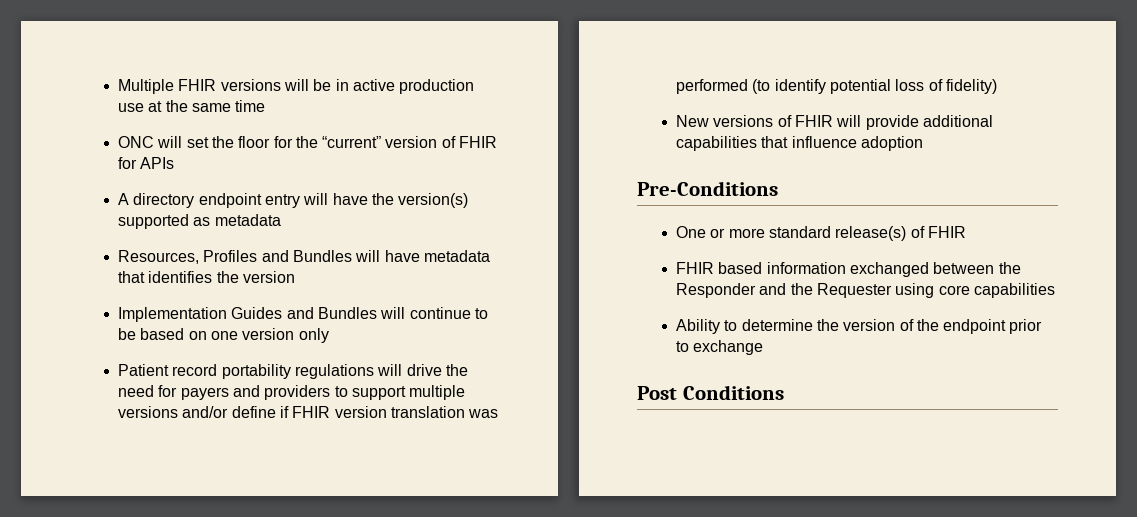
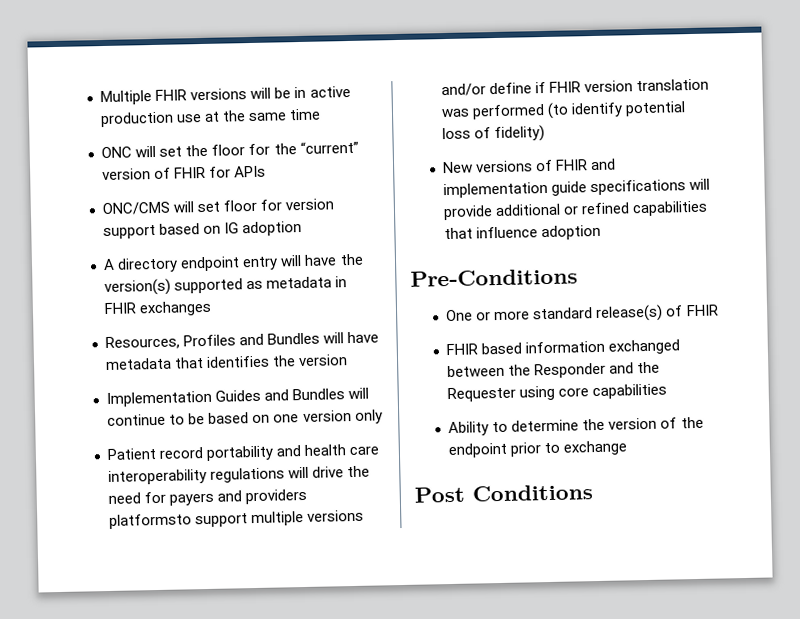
+ ONC/CMS will set floor for version support based on IG adoption
- A directory endpoint entry will have the version(s) supported as metadata
+ A directory endpoint entry will have the version(s) supported as metadata in FHIR exchanges
- Patient record portability regulations will drive the need for payers and providers to support multiple versions and/or define if FHIR version translation was performed (to identify potential loss of fidelity)
+ Patient record portability and health care interoperability regulations will drive the need for payers and providers platformsto support multiple versions and/or define if FHIR version translation was performed (to identify potential loss of fidelity)
- New versions of FHIR will provide additional capabilities that influence adoption
+ New versions of FHIR and implementation guide specifications will provide additional or refined capabilities that influence adoption

